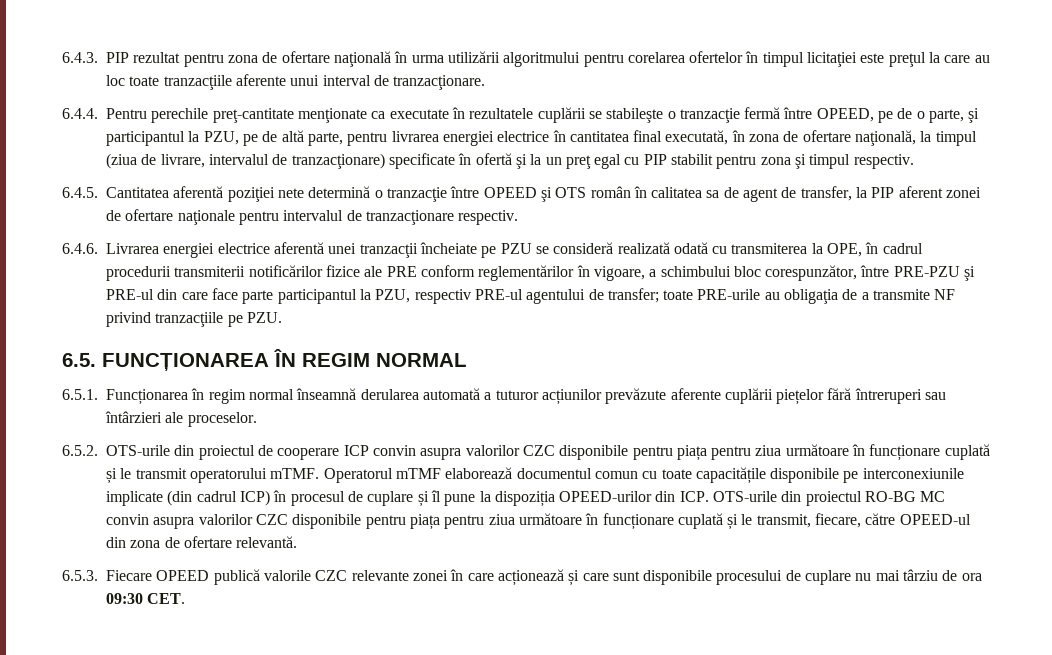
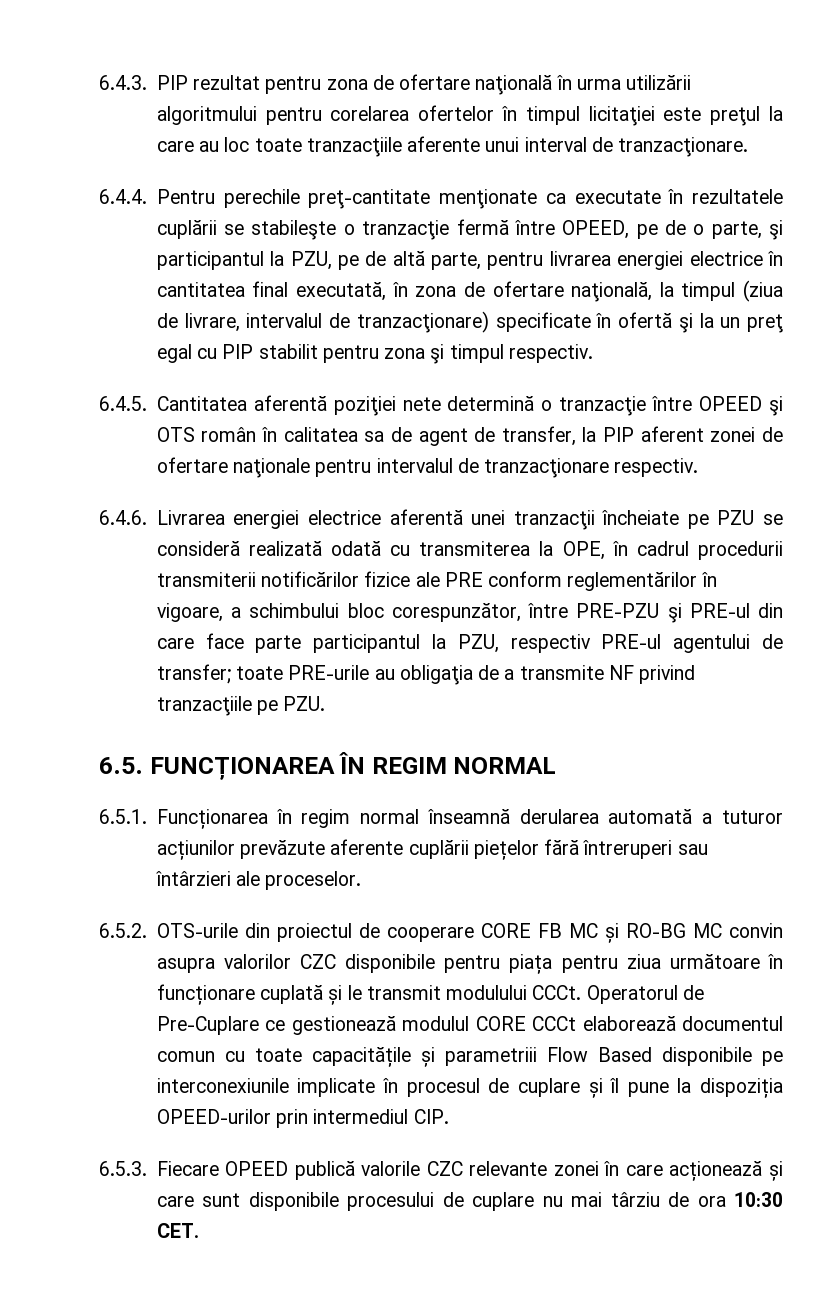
- 6.5.2. OTS-urile din proiectul de cooperare ICP convin asupra valorilor CZC disponibile pentru piața pentru ziua următoare în funcționare cuplată și le transmit operatorului mTMF. Operatorul mTMF elaborează documentul comun cu toate capacitățile disponibile pe interconexiunile implicate (din cadrul ICP) în procesul de cuplare și îl pune la dispoziția OPEED-urilor din ICP. OTS-urile din proiectul RO-BG MC convin asupra valorilor CZC disponibile pentru piața pentru ziua următoare în funcționare cuplată și le transmit, fiecare, către OPEED-ul din zona de ofertare relevantă.
+ 6.5.2. OTS-urile din proiectul de cooperare CORE FB MC și RO-BG MC convin asupra valorilor CZC disponibile pentru piața pentru ziua următoare în funcționare cuplată și le transmit modulului CCCt. Operatorul de Pre-Cuplare ce gestionează modulul CORE CCCt elaborează documentul comun cu toate capacitățile și parametriii Flow Based disponibile pe interconexiunile implicate în procesul de cuplare și îl pune la dispoziția OPEED-urilor prin intermediul CIP.
- 6.5.3. Fiecare OPEED publică valorile CZC relevante zonei în care acționează și care sunt disponibile procesului de cuplare nu mai târziu de ora 09:30 CET.
+ 6.5.3. Fiecare OPEED publică valorile CZC relevante zonei în care acționează și care sunt disponibile procesului de cuplare nu mai târziu de ora 10:30 CET.

